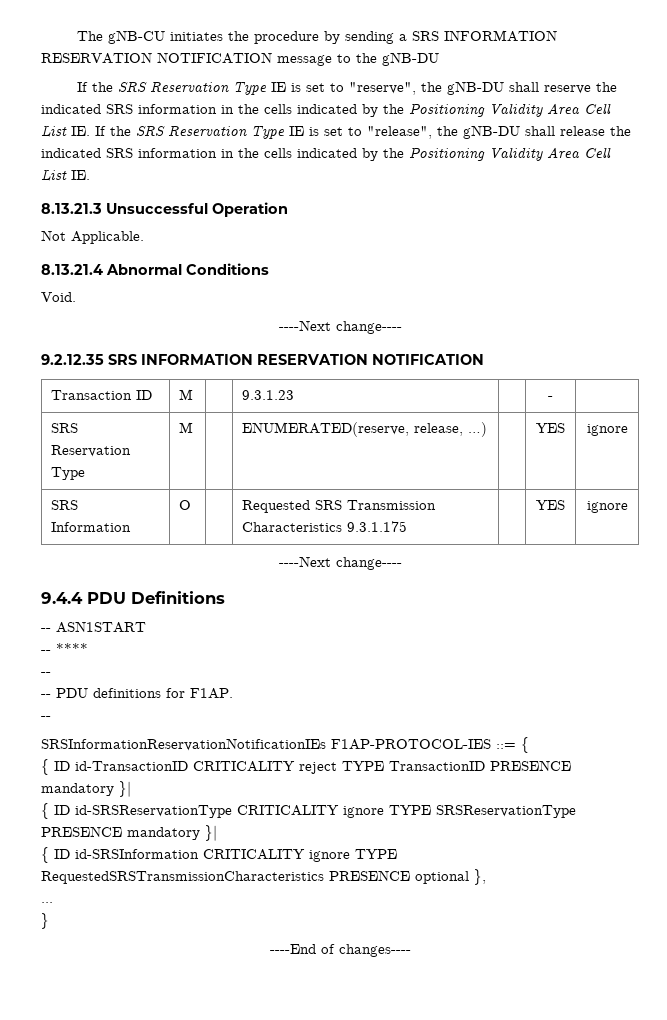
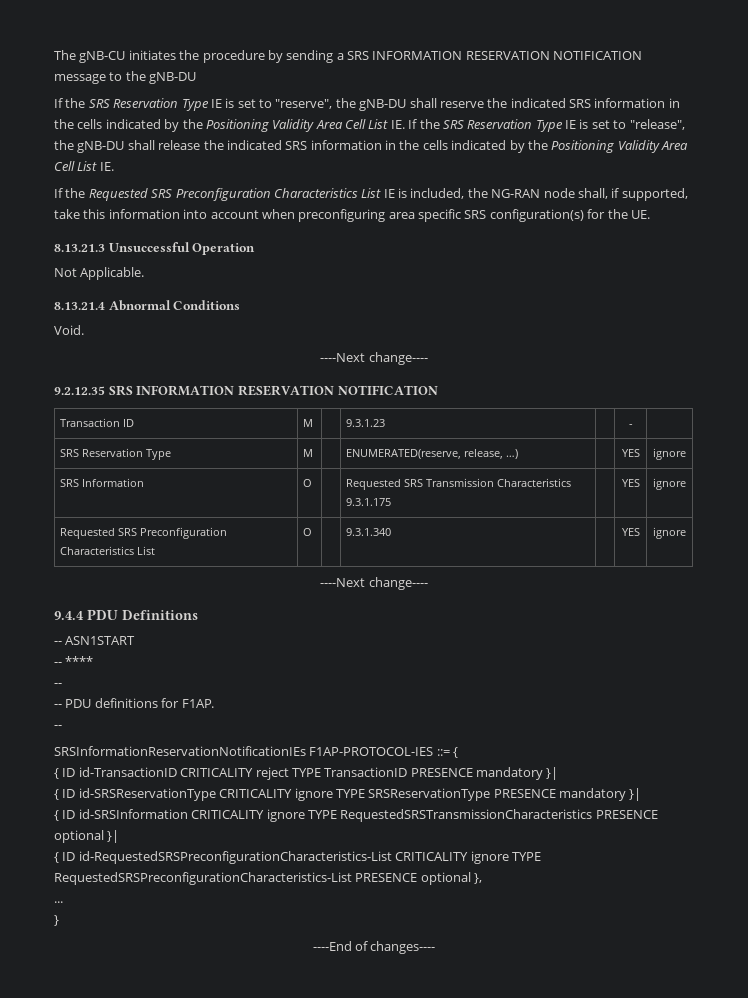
+ If the Requested SRS Preconfiguration Characteristics List IE is included, the NG-RAN node shall, if supported, take this information into account when preconfiguring area specific SRS configuration(s) for the UE.
+ Requested SRS Preconfiguration Characteristics List | O | | 9.3.1.340 | | YES | ignore
- { ID id-SRSInformation CRITICALITY ignore TYPE RequestedSRSTransmissionCharacteristics PRESENCE optional },
+ { ID id-SRSInformation CRITICALITY ignore TYPE RequestedSRSTransmissionCharacteristics PRESENCE optional }|
+ { ID id-RequestedSRSPreconfigurationCharacteristics-List CRITICALITY ignore TYPE RequestedSRSPreconfigurationCharacteristics-List PRESENCE optional },

